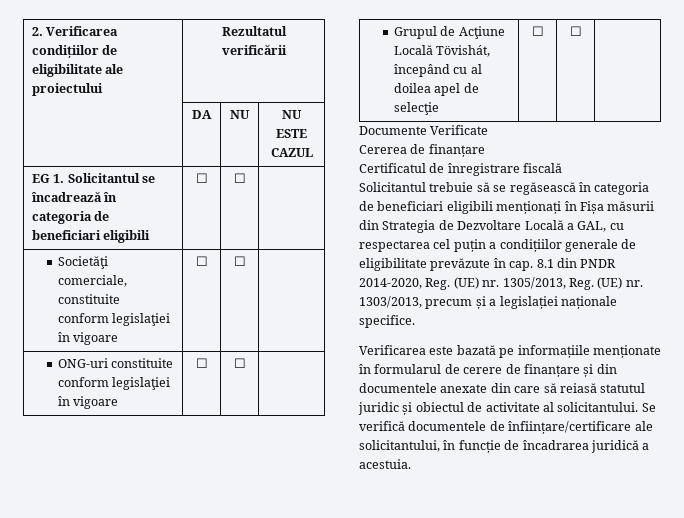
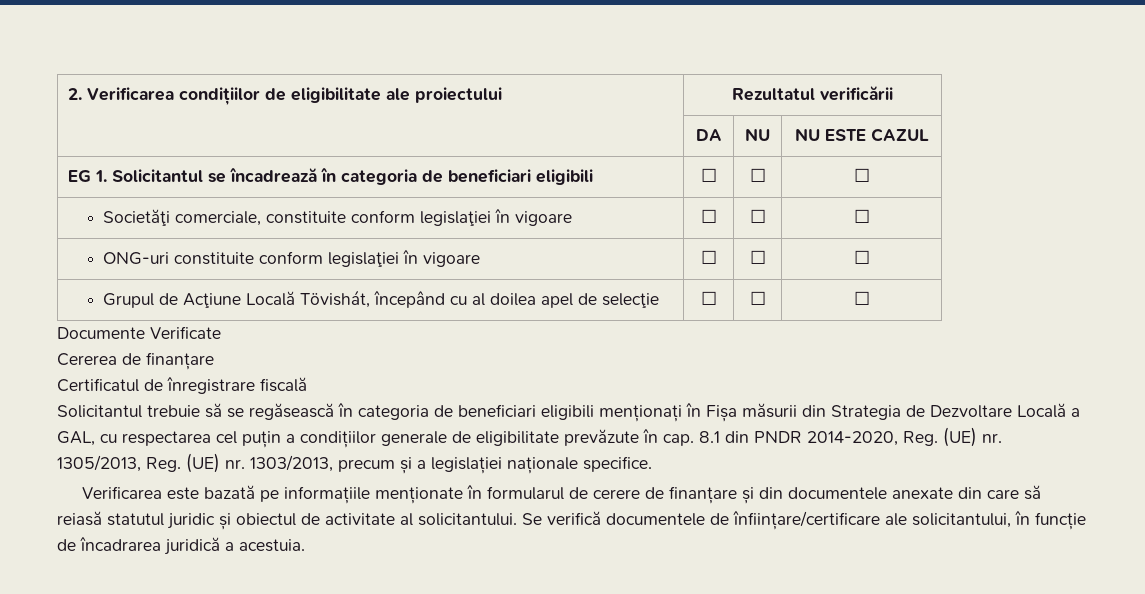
- EG 1. Solicitantul se încadrează în categoria de beneficiari eligibili | ☐ | ☐ |
+ EG 1. Solicitantul se încadrează în categoria de beneficiari eligibili | ☐ | ☐ | ☐
- Societăţi comerciale, constituite conform legislaţiei în vigoare | ☐ | ☐ |
+ Societăţi comerciale, constituite conform legislaţiei în vigoare | ☐ | ☐ | ☐
- ONG-uri constituite conform legislaţiei în vigoare | ☐ | ☐ |
+ ONG-uri constituite conform legislaţiei în vigoare | ☐ | ☐ | ☐
- Grupul de Acţiune Locală Tövishát, începând cu al doilea apel de selecţie | ☐ | ☐ |
+ Grupul de Acţiune Locală Tövishát, începând cu al doilea apel de selecţie | ☐ | ☐ | ☐

